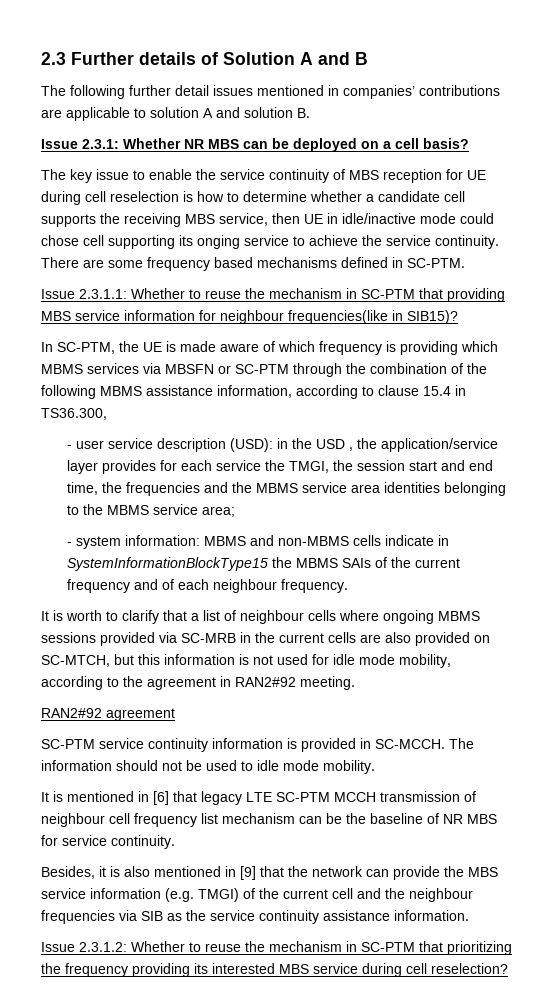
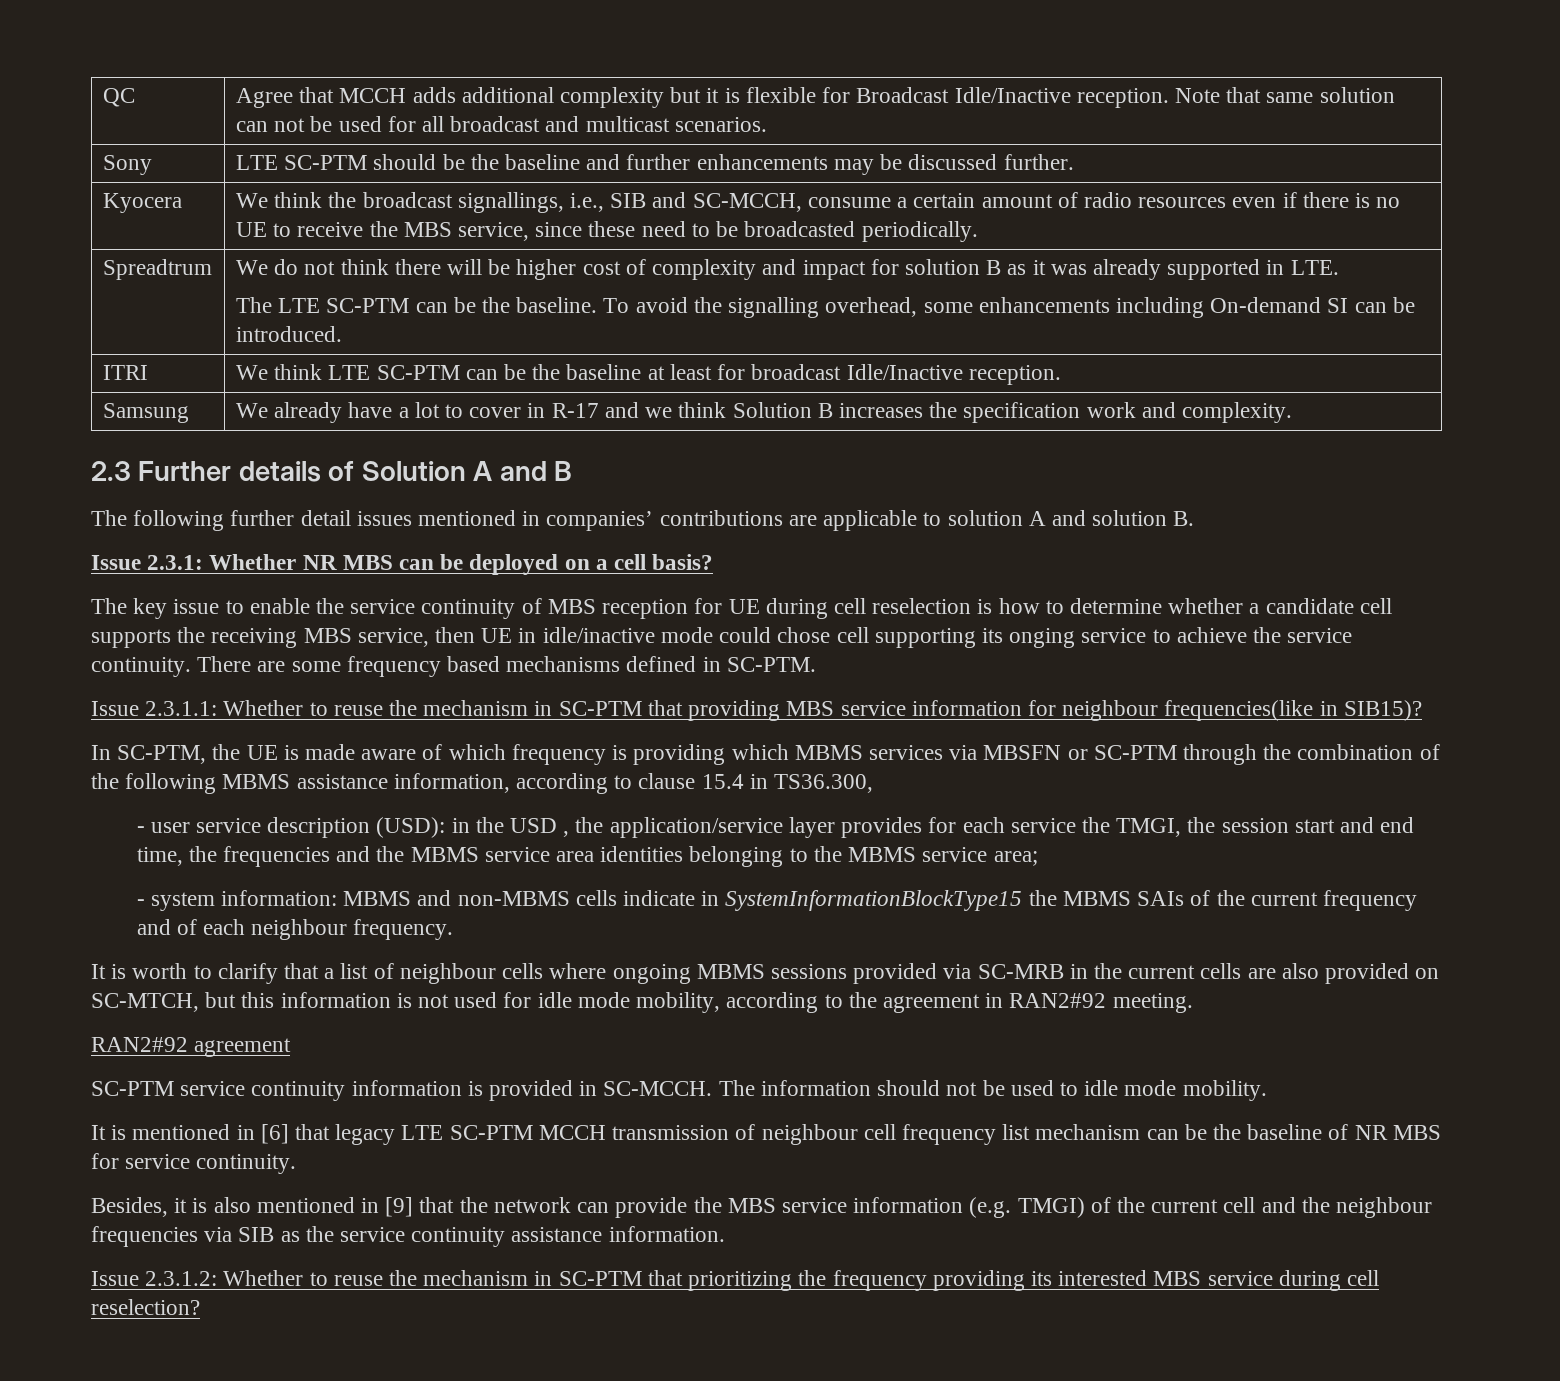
+ QC | Agree that MCCH adds additional complexity but it is flexible for Broadcast Idle/Inactive reception. Note that same solution can not be used for all broadcast and multicast scenarios.
+ Sony | LTE SC-PTM should be the baseline and further enhancements may be discussed further.
+ Kyocera | We think the broadcast signallings, i.e., SIB and SC-MCCH, consume a certain amount of radio resources even if there is no UE to receive the MBS service, since these need to be broadcasted periodically.
+ Spreadtrum | We do not think there will be higher cost of complexity and impact for solution B as it was already supported in LTE.
+ The LTE SC-PTM can be the baseline. To avoid the signalling overhead, some enhancements including On-demand SI can be introduced.
+ ITRI | We think LTE SC-PTM can be the baseline at least for broadcast Idle/Inactive reception.
+ Samsung | We already have a lot to cover in R-17 and we think Solution B increases the specification work and complexity.

